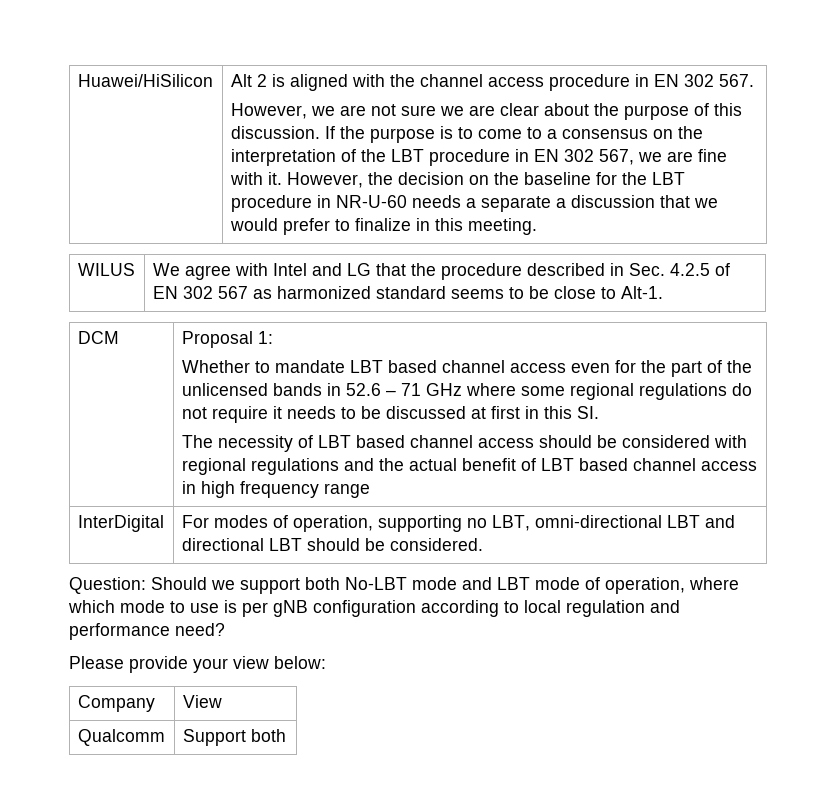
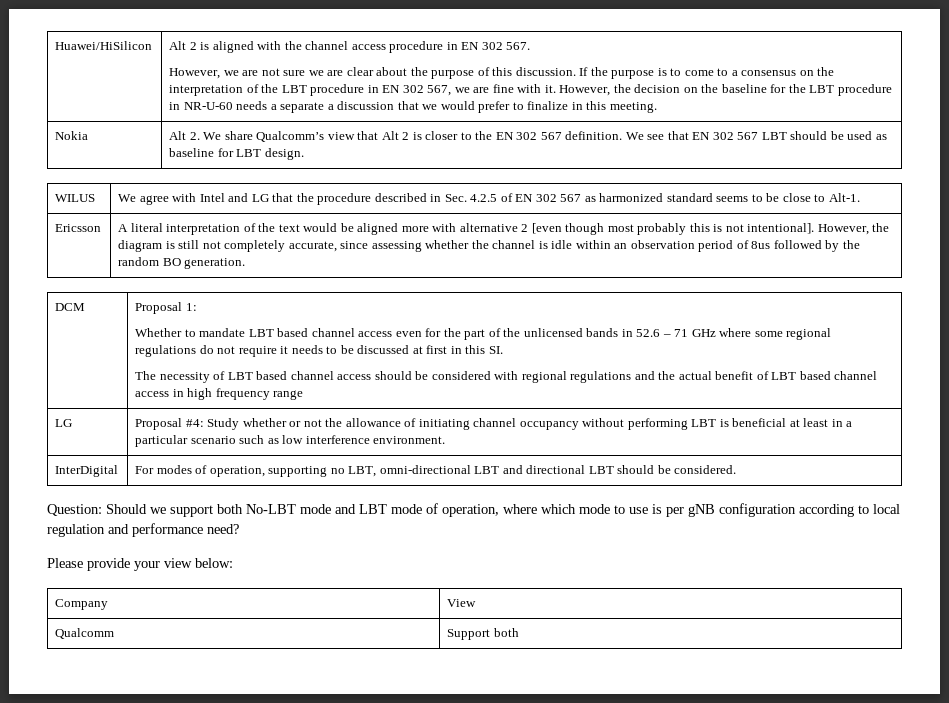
+ Nokia | Alt 2. We share Qualcomm’s view that Alt 2 is closer to the EN 302 567 definition. We see that EN 302 567 LBT should be used as baseline for LBT design.
+ Ericsson | A literal interpretation of the text would be aligned more with alternative 2 [even though most probably this is not intentional]. However, the diagram is still not completely accurate, since assessing whether the channel is idle within an observation period of 8us followed by the random BO generation.
+ LG | Proposal #4: Study whether or not the allowance of initiating channel occupancy without performing LBT is beneficial at least in a particular scenario such as low interference environment.

